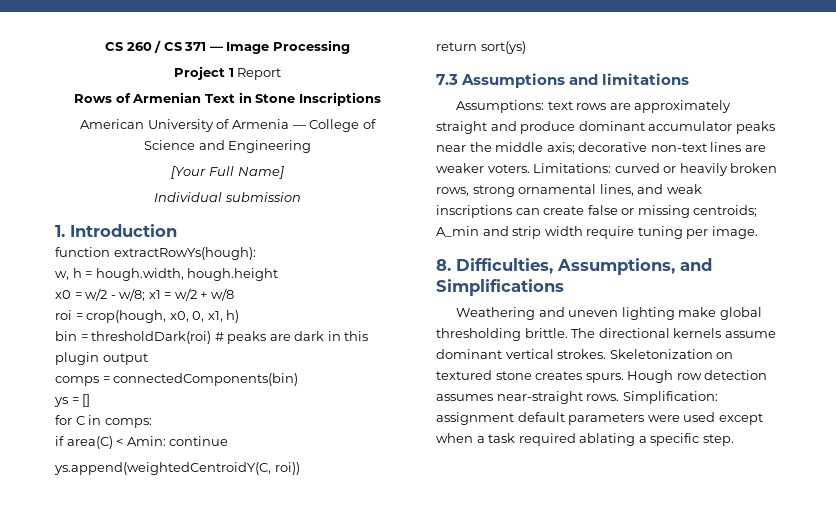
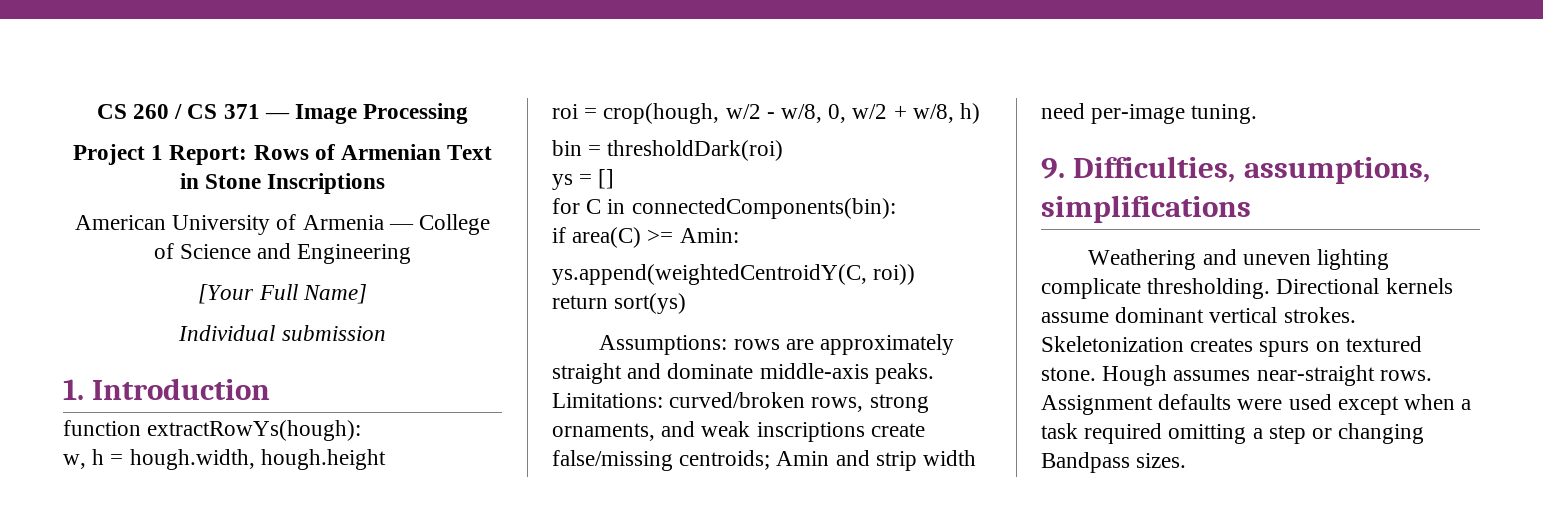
- Project 1 Report
- Rows of Armenian Text in Stone Inscriptions
+ Project 1 Report: Rows of Armenian Text in Stone Inscriptions
- x0 = w/2 - w/8; x1 = w/2 + w/8
- roi = crop(hough, x0, 0, x1, h)
- bin = thresholdDark(roi) # peaks are dark in this plugin output
- comps = connectedComponents(bin)
+ roi = crop(hough, w/2 - w/8, 0, w/2 + w/8, h)
+ bin = thresholdDark(roi)
- for C in comps:
+ for C in connectedComponents(bin):
- if area(C) < Amin: continue
+ if area(C) >= Amin:
- 7.3 Assumptions and limitations
- Assumptions: text rows are approximately straight and produce dominant accumulator peaks near the middle axis; decorative non-text lines are weaker voters. Limitations: curved or heavily broken rows, strong ornamental lines, and weak inscriptions can create false or missing centroids; A_min and strip width require tuning per image.
- 8. Difficulties, Assumptions, and Simplifications
- Weathering and uneven lighting make global thresholding brittle. The directional kernels assume dominant vertical strokes.
+ Assumptions: rows are approximately straight and dominate middle-axis peaks. Limitations: curved/broken rows, strong ornaments, and weak inscriptions create false/missing centroids; Amin and strip width need per-image tuning.
+ 9. Difficulties, assumptions, simplifications
+ Weathering and uneven lighting complicate thresholding. Directional kernels assume dominant vertical strokes.
- Skeletonization on textured stone creates spurs. Hough row detection assumes near-straight rows. Simplification: assignment default parameters were used except when a task required ablating a specific step.
+ Skeletonization creates spurs on textured stone. Hough assumes near-straight rows. Assignment defaults were used except when a task required omitting a step or changing Bandpass sizes.

